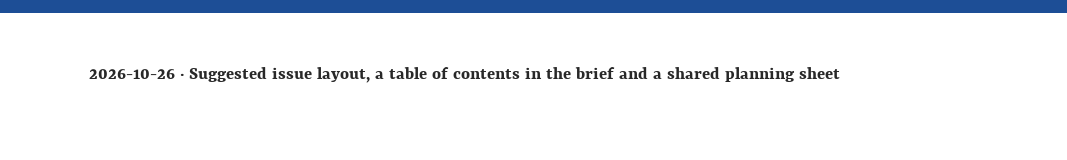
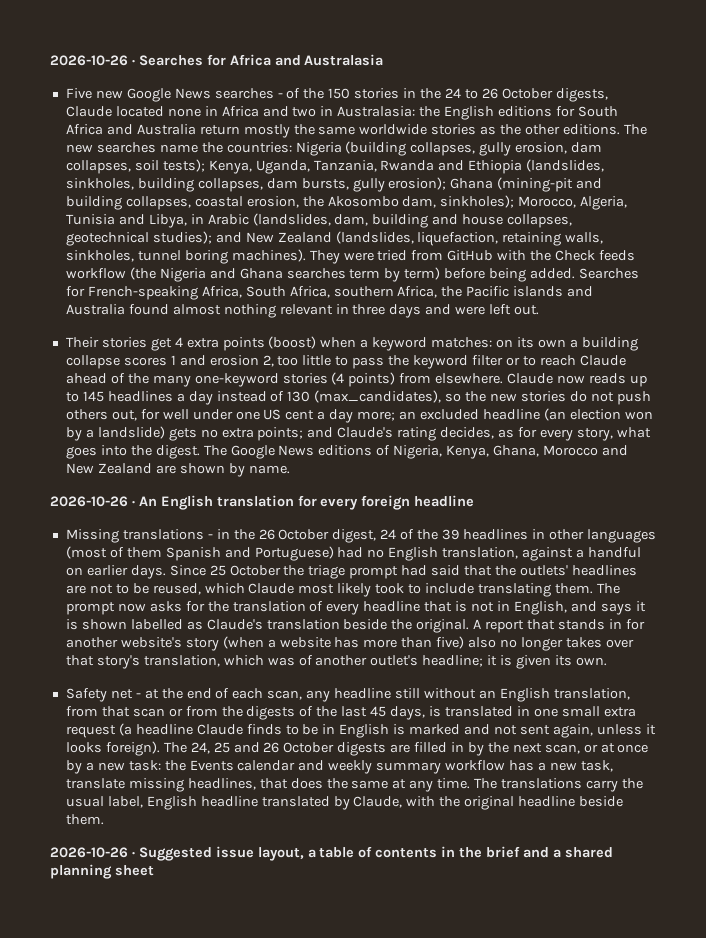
+ 2026-10-26 · Searches for Africa and Australasia
+ Five new Google News searches - of the 150 stories in the 24 to 26 October digests, Claude located none in Africa and two in Australasia: the English editions for South Africa and Australia return mostly the same worldwide stories as the other editions. The new searches name the countries: Nigeria (building collapses, gully erosion, dam collapses, soil tests); Kenya, Uganda, Tanzania, Rwanda and Ethiopia (landslides, sinkholes, building collapses, dam bursts, gully erosion); Ghana (mining-pit and building collapses, coastal erosion, the Akosombo dam, sinkholes); Morocco, Algeria, Tunisia and Libya, in Arabic (landslides, dam, building and house collapses, geotechnical studies); and New Zealand (landslides, liquefaction, retaining walls, sinkholes, tunnel boring machines). They were tried from GitHub with the Check feeds workflow (the Nigeria and Ghana searches term by term) before being added. Searches for French-speaking Africa, South Africa, southern Africa, the Pacific islands and Australia found almost nothing relevant in three days and were left out.
+ Their stories get 4 extra points (boost) when a keyword matches: on its own a building collapse scores 1 and erosion 2, too little to pass the keyword filter or to reach Claude ahead of the many one-keyword stories (4 points) from elsewhere. Claude now reads up to 145 headlines a day instead of 130 (max_candidates), so the new stories do not push others out, for well under one US cent a day more; an excluded headline (an election won by a landslide) gets no extra points; and Claude's rating decides, as for every story, what goes into the digest. The Google News editions of Nigeria, Kenya, Ghana, Morocco and New Zealand are shown by name.
+ 2026-10-26 · An English translation for every foreign headline
+ Missing translations - in the 26 October digest, 24 of the 39 headlines in other languages (most of them Spanish and Portuguese) had no English translation, against a handful on earlier days. Since 25 October the triage prompt had said that the outlets' headlines are not to be reused, which Claude most likely took to include translating them. The prompt now asks for the translation of every headline that is not in English, and says it is shown labelled as Claude's translation beside the original. A report that stands in for another website's story (when a website has more than five) also no longer takes over that story's translation, which was of another outlet's headline; it is given its own.
+ Safety net - at the end of each scan, any headline still without an English translation, from that scan or from the digests of the last 45 days, is translated in one small extra request (a headline Claude finds to be in English is marked and not sent again, unless it looks foreign). The 24, 25 and 26 October digests are filled in by the next scan, or at once by a new task: the Events calendar and weekly summary workflow has a new task, translate missing headlines, that does the same at any time. The translations carry the usual label, English headline translated by Claude, with the original headline beside them.

